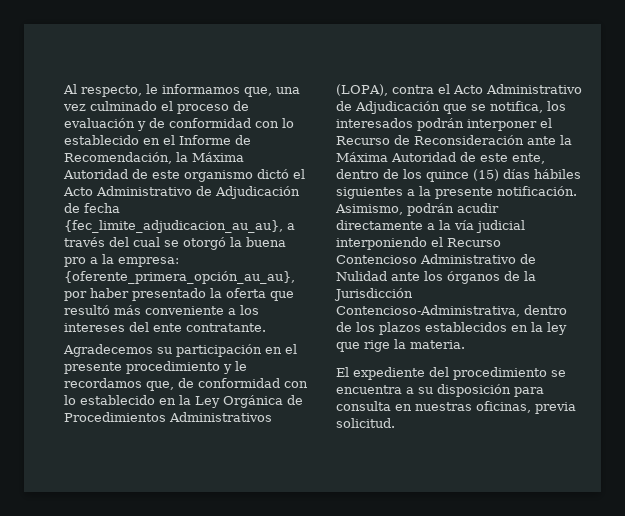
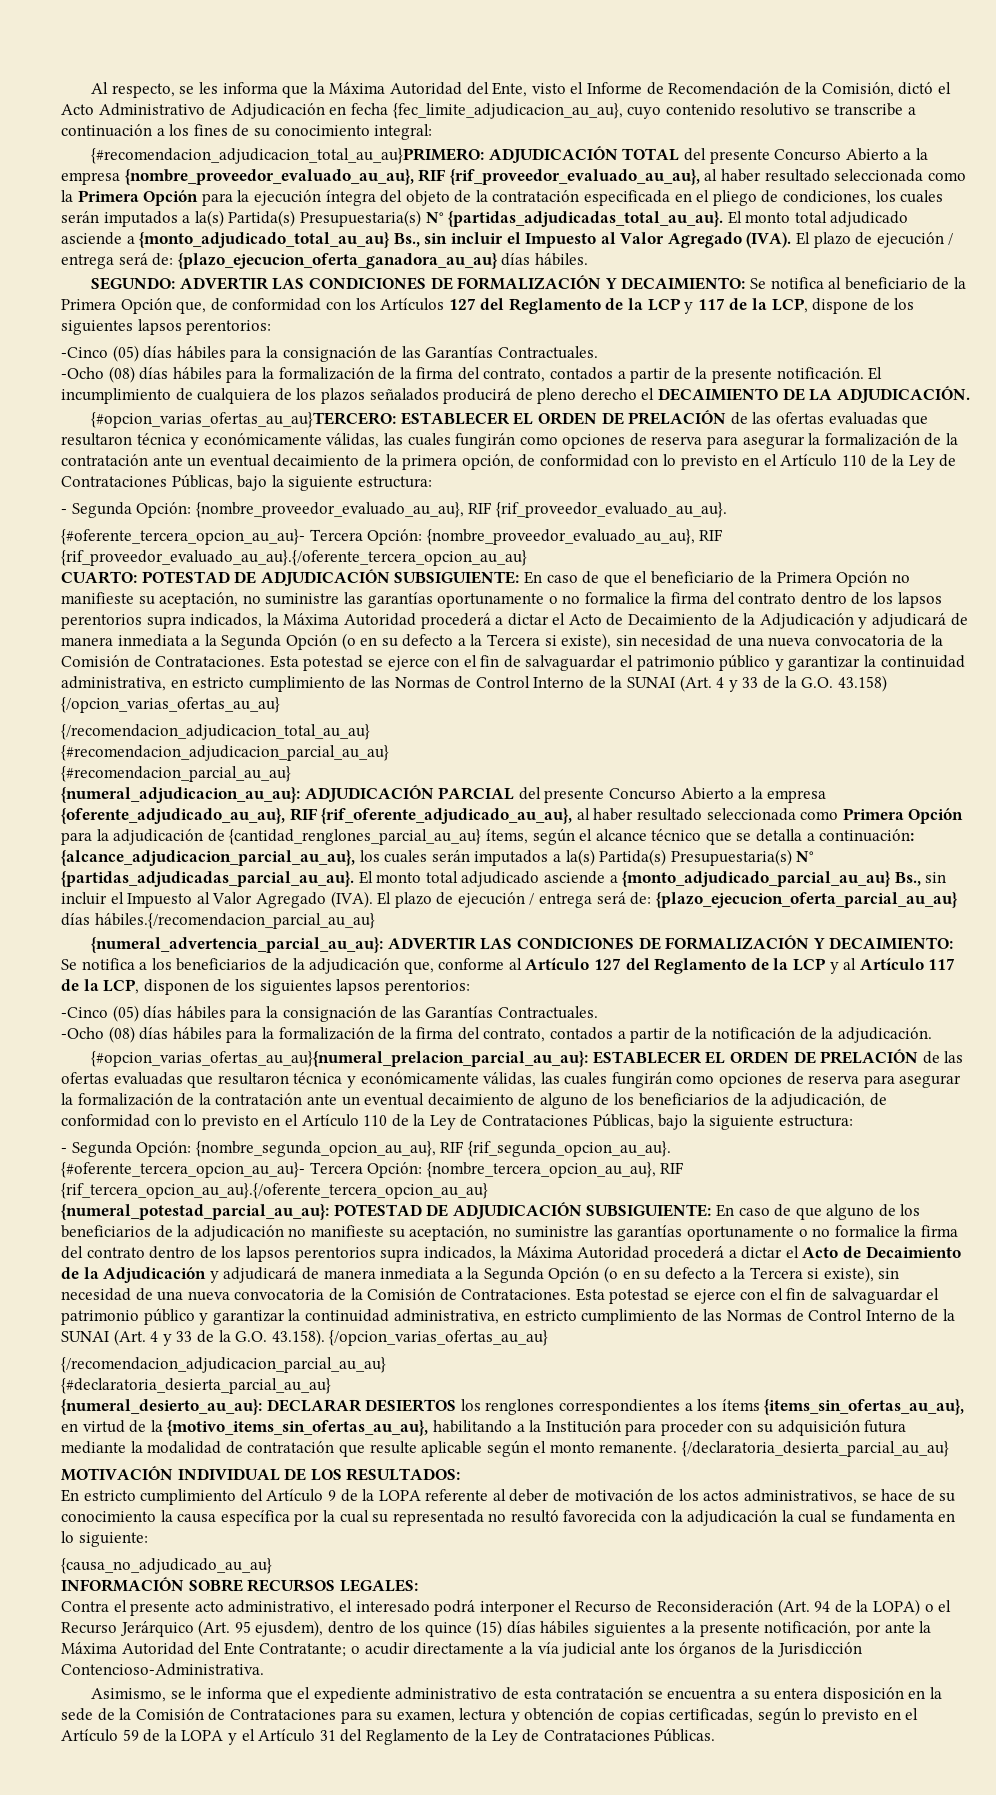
- Al respecto, le informamos que, una vez culminado el proceso de evaluación y de conformidad con lo establecido en el Informe de Recomendación, la Máxima Autoridad de este organismo dictó el Acto Administrativo de Adjudicación de fecha {fec_limite_adjudicacion_au_au}, a través del cual se otorgó la buena pro a la empresa: {oferente_primera_opción_au_au}, por haber presentado la oferta que resultó más conveniente a los intereses del ente contratante.
- Agradecemos su participación en el presente procedimiento y le recordamos que, de conformidad con lo establecido en la Ley Orgánica de Procedimientos Administrativos (LOPA), contra el Acto Administrativo de Adjudicación que se notifica, los interesados podrán interponer el Recurso de Reconsideración ante la Máxima Autoridad de este ente, dentro de los quince (15) días hábiles siguientes a la presente notificación. Asimismo, podrán acudir directamente a la vía judicial interponiendo el Recurso Contencioso Administrativo de Nulidad ante los órganos de la Jurisdicción Contencioso-Administrativa, dentro de los plazos establecidos en la ley que rige la materia.
- El expediente del procedimiento se encuentra a su disposición para consulta en nuestras oficinas, previa solicitud.
+ Al respecto, se les informa que la Máxima Autoridad del Ente, visto el Informe de Recomendación de la Comisión, dictó el Acto Administrativo de Adjudicación en fecha {fec_limite_adjudicacion_au_au}, cuyo contenido resolutivo se transcribe a continuación a los fines de su conocimiento integral:
+ {#recomendacion_adjudicacion_total_au_au}PRIMERO: ADJUDICACIÓN TOTAL del presente Concurso Abierto a la empresa {nombre_proveedor_evaluado_au_au}, RIF {rif_proveedor_evaluado_au_au}, al haber resultado seleccionada como la Primera Opción para la ejecución íntegra del objeto de la contratación especificada en el pliego de condiciones, los cuales serán imputados a la(s) Partida(s) Presupuestaria(s) N° {partidas_adjudicadas_total_au_au}. El monto total adjudicado asciende a {monto_adjudicado_total_au_au} Bs., sin incluir el Impuesto al Valor Agregado (IVA). El plazo de ejecución / entrega será de: {plazo_ejecucion_oferta_ganadora_au_au} días hábiles.
+ SEGUNDO: ADVERTIR LAS CONDICIONES DE FORMALIZACIÓN Y DECAIMIENTO: Se notifica al beneficiario de la Primera Opción que, de conformidad con los Artículos 127 del Reglamento de la LCP y 117 de la LCP, dispone de los siguientes lapsos perentorios:
+ -Cinco (05) días hábiles para la consignación de las Garantías Contractuales.
+ -Ocho (08) días hábiles para la formalización de la firma del contrato, contados a partir de la presente notificación. El incumplimiento de cualquiera de los plazos señalados producirá de pleno derecho el DECAIMIENTO DE LA ADJUDICACIÓN.
+ {#opcion_varias_ofertas_au_au}TERCERO: ESTABLECER EL ORDEN DE PRELACIÓN de las ofertas evaluadas que resultaron técnica y económicamente válidas, las cuales fungirán como opciones de reserva para asegurar la formalización de la contratación ante un eventual decaimiento de la primera opción, de conformidad con lo previsto en el Artículo 110 de la Ley de Contrataciones Públicas, bajo la siguiente estructura:
+ - Segunda Opción: {nombre_proveedor_evaluado_au_au}, RIF {rif_proveedor_evaluado_au_au}.
+ {#oferente_tercera_opcion_au_au}- Tercera Opción: {nombre_proveedor_evaluado_au_au}, RIF {rif_proveedor_evaluado_au_au}.{/oferente_tercera_opcion_au_au}
+ CUARTO: POTESTAD DE ADJUDICACIÓN SUBSIGUIENTE: En caso de que el beneficiario de la Primera Opción no manifieste su aceptación, no suministre las garantías oportunamente o no formalice la firma del contrato dentro de los lapsos perentorios supra indicados, la Máxima Autoridad procederá a dictar el Acto de Decaimiento de la Adjudicación y adjudicará de manera inmediata a la Segunda Opción (o en su defecto a la Tercera si existe), sin necesidad de una nueva convocatoria de la Comisión de Contrataciones. Esta potestad se ejerce con el fin de salvaguardar el patrimonio público y garantizar la continuidad administrativa, en estricto cumplimiento de las Normas de Control Interno de la SUNAI (Art. 4 y 33 de la G.O. 43.158) {/opcion_varias_ofertas_au_au}
+ {/recomendacion_adjudicacion_total_au_au}
+ {#recomendacion_adjudicacion_parcial_au_au}
+ {#recomendacion_parcial_au_au}
+ {numeral_adjudicacion_au_au}: ADJUDICACIÓN PARCIAL del presente Concurso Abierto a la empresa {oferente_adjudicado_au_au}, RIF {rif_oferente_adjudicado_au_au}, al haber resultado seleccionada como Primera Opción para la adjudicación de {cantidad_renglones_parcial_au_au} ítems, según el alcance técnico que se detalla a continuación: {alcance_adjudicacion_parcial_au_au}, los cuales serán imputados a la(s) Partida(s) Presupuestaria(s) N° {partidas_adjudicadas_parcial_au_au}. El monto total adjudicado asciende a {monto_adjudicado_parcial_au_au} Bs., sin incluir el Impuesto al Valor Agregado (IVA). El plazo de ejecución / entrega será de: {plazo_ejecucion_oferta_parcial_au_au} días hábiles.{/recomendacion_parcial_au_au}
+ {numeral_advertencia_parcial_au_au}: ADVERTIR LAS CONDICIONES DE FORMALIZACIÓN Y DECAIMIENTO: Se notifica a los beneficiarios de la adjudicación que, conforme al Artículo 127 del Reglamento de la LCP y al Artículo 117 de la LCP, disponen de los siguientes lapsos perentorios:
+ -Cinco (05) días hábiles para la consignación de las Garantías Contractuales.
+ -Ocho (08) días hábiles para la formalización de la firma del contrato, contados a partir de la notificación de la adjudicación.
+ {#opcion_varias_ofertas_au_au}{numeral_prelacion_parcial_au_au}: ESTABLECER EL ORDEN DE PRELACIÓN de las ofertas evaluadas que resultaron técnica y económicamente válidas, las cuales fungirán como opciones de reserva para asegurar la formalización de la contratación ante un eventual decaimiento de alguno de los beneficiarios de la adjudicación, de conformidad con lo previsto en el Artículo 110 de la Ley de Contrataciones Públicas, bajo la siguiente estructura:
+ - Segunda Opción: {nombre_segunda_opcion_au_au}, RIF {rif_segunda_opcion_au_au}.
+ {#oferente_tercera_opcion_au_au}- Tercera Opción: {nombre_tercera_opcion_au_au}, RIF {rif_tercera_opcion_au_au}.{/oferente_tercera_opcion_au_au}
+ {numeral_potestad_parcial_au_au}: POTESTAD DE ADJUDICACIÓN SUBSIGUIENTE: En caso de que alguno de los beneficiarios de la adjudicación no manifieste su aceptación, no suministre las garantías oportunamente o no formalice la firma del contrato dentro de los lapsos perentorios supra indicados, la Máxima Autoridad procederá a dictar el Acto de Decaimiento de la Adjudicación y adjudicará de manera inmediata a la Segunda Opción (o en su defecto a la Tercera si existe), sin necesidad de una nueva convocatoria de la Comisión de Contrataciones. Esta potestad se ejerce con el fin de salvaguardar el patrimonio público y garantizar la continuidad administrativa, en estricto cumplimiento de las Normas de Control Interno de la SUNAI (Art. 4 y 33 de la G.O. 43.158). {/opcion_varias_ofertas_au_au}
+ {/recomendacion_adjudicacion_parcial_au_au}
+ {#declaratoria_desierta_parcial_au_au}
+ {numeral_desierto_au_au}: DECLARAR DESIERTOS los renglones correspondientes a los ítems {items_sin_ofertas_au_au}, en virtud de la {motivo_items_sin_ofertas_au_au}, habilitando a la Institución para proceder con su adquisición futura mediante la modalidad de contratación que resulte aplicable según el monto remanente. {/declaratoria_desierta_parcial_au_au}
+ MOTIVACIÓN INDIVIDUAL DE LOS RESULTADOS:
+ En estricto cumplimiento del Artículo 9 de la LOPA referente al deber de motivación de los actos administrativos, se hace de su conocimiento la causa específica por la cual su representada no resultó favorecida con la adjudicación la cual se fundamenta en lo siguiente:
+ {causa_no_adjudicado_au_au}
+ INFORMACIÓN SOBRE RECURSOS LEGALES:
+ Contra el presente acto administrativo, el interesado podrá interponer el Recurso de Reconsideración (Art. 94 de la LOPA) o el Recurso Jerárquico (Art. 95 ejusdem), dentro de los quince (15) días hábiles siguientes a la presente notificación, por ante la Máxima Autoridad del Ente Contratante; o acudir directamente a la vía judicial ante los órganos de la Jurisdicción Contencioso-Administrativa.
+ Asimismo, se le informa que el expediente administrativo de esta contratación se encuentra a su entera disposición en la sede de la Comisión de Contrataciones para su examen, lectura y obtención de copias certificadas, según lo previsto en el Artículo 59 de la LOPA y el Artículo 31 del Reglamento de la Ley de Contrataciones Públicas.

